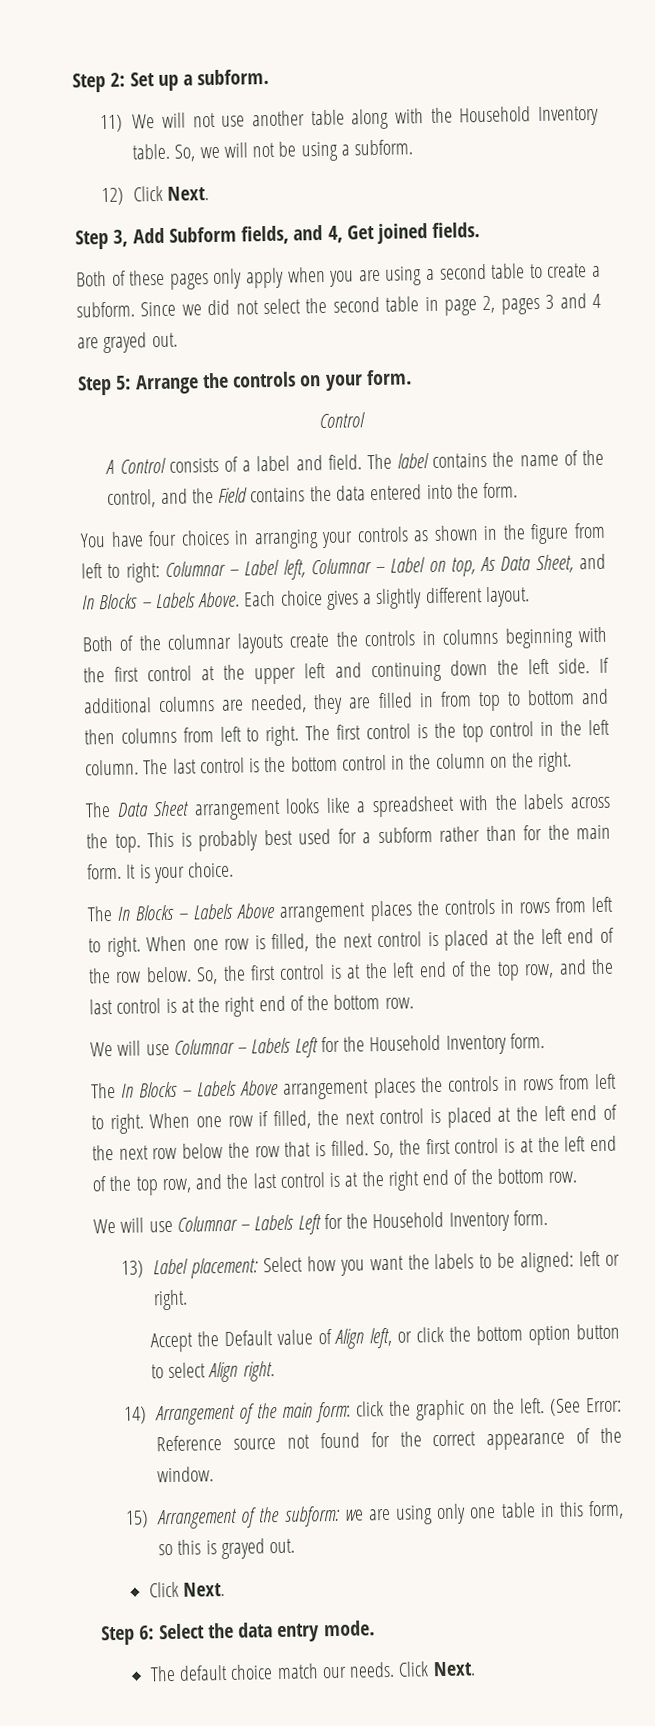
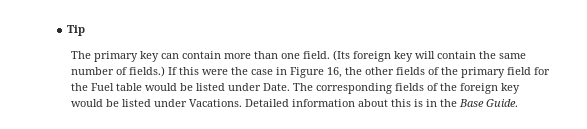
- Step 2: Set up a subform.
- 11) We will not use another table along with the Household Inventory table. So, we will not be using a subform.
- 12) Click Next.
- Step 3, Add Subform fields, and 4, Get joined fields.
- Both of these pages only apply when you are using a second table to create a subform. Since we did not select the second table in page 2, pages 3 and 4 are grayed out.
- Step 5: Arrange the controls on your form.
- Control
- A Control consists of a label and field. The label contains the name of the control, and the Field contains the data entered into the form.
- You have four choices in arranging your controls as shown in the figure from left to right: Columnar – Label left, Columnar – Label on top, As Data Sheet, and In Blocks – Labels Above. Each choice gives a slightly different layout.
- Both of the columnar layouts create the controls in columns beginning with the first control at the upper left and continuing down the left side. If additional columns are needed, they are filled in from top to bottom and then columns from left to right. The first control is the top control in the left column. The last control is the bottom control in the column on the right.
- The Data Sheet arrangement looks like a spreadsheet with the labels across the top. This is probably best used for a subform rather than for the main form. It is your choice.
- The In Blocks – Labels Above arrangement places the controls in rows from left to right. When one row is filled, the next control is placed at the left end of the row below. So, the first control is at the left end of the top row, and the last control is at the right end of the bottom row.
- We will use Columnar – Labels Left for the Household Inventory form.
- The In Blocks – Labels Above arrangement places the controls in rows from left to right. When one row if filled, the next control is placed at the left end of the next row below the row that is filled. So, the first control is at the left end of the top row, and the last control is at the right end of the bottom row.
- We will use Columnar – Labels Left for the Household Inventory form.
- 13) Label placement: Select how you want the labels to be aligned: left or right.
- Accept the Default value of Align left, or click the bottom option button to select Align right.
- 14) Arrangement of the main form: click the graphic on the left. (See Error: Reference source not found for the correct appearance of the window.
- 15) Arrangement of the subform: we are using only one table in this form, so this is grayed out.
- Click Next.
- Step 6: Select the data entry mode.
- The default choice match our needs. Click Next.
+ Tip
+ The primary key can contain more than one field. (Its foreign key will contain the same number of fields.) If this were the case in Figure 16, the other fields of the primary field for the Fuel table would be listed under Date. The corresponding fields of the foreign key would be listed under Vacations. Detailed information about this is in the Base Guide.

